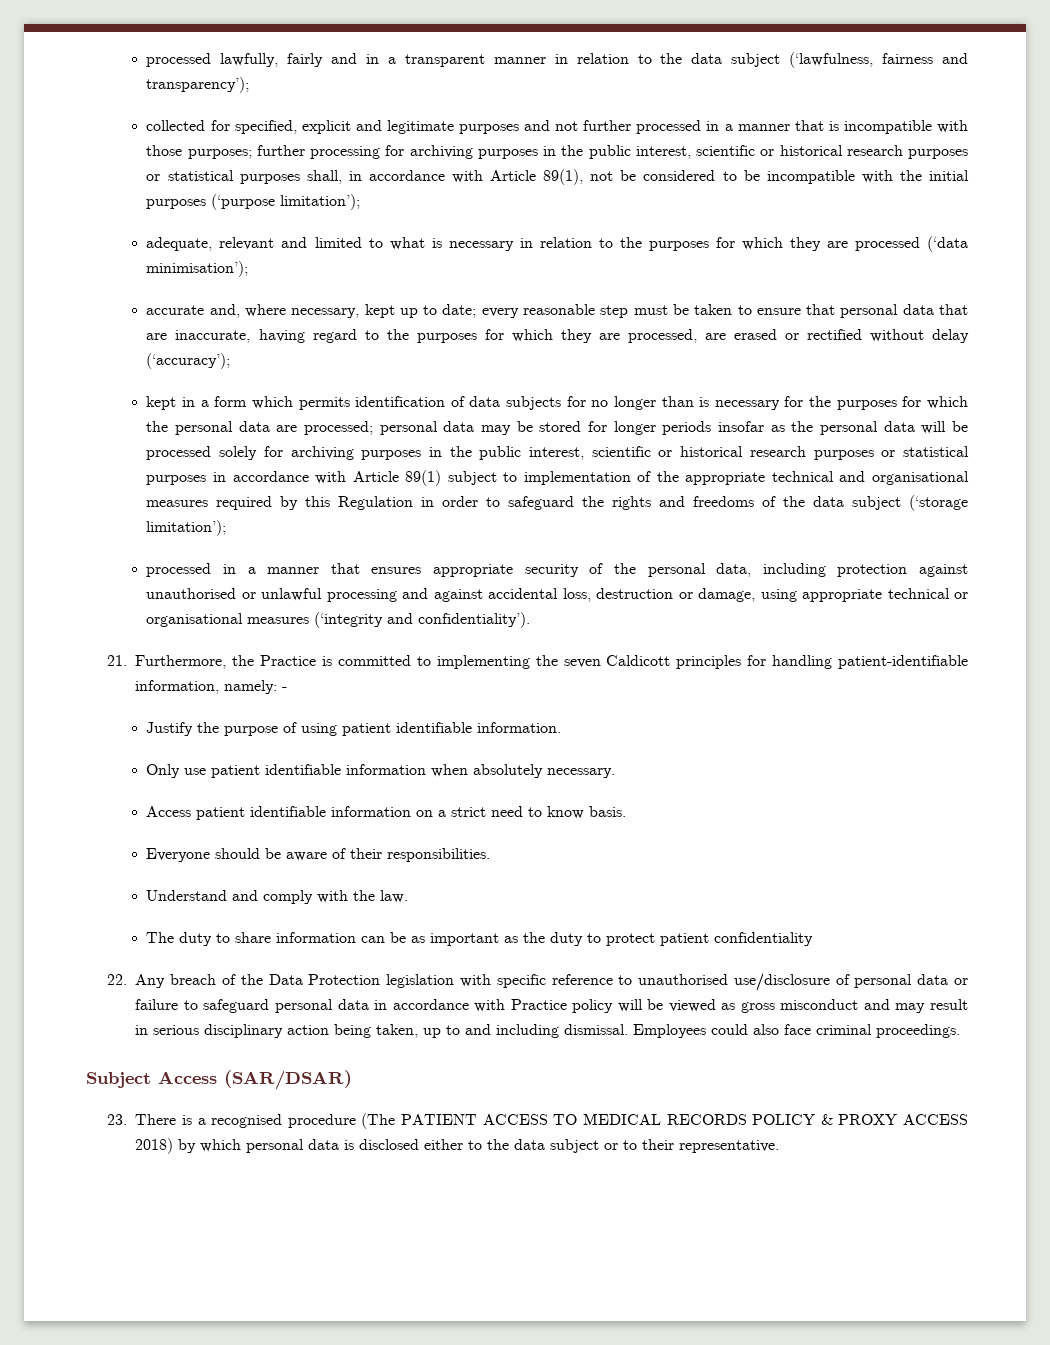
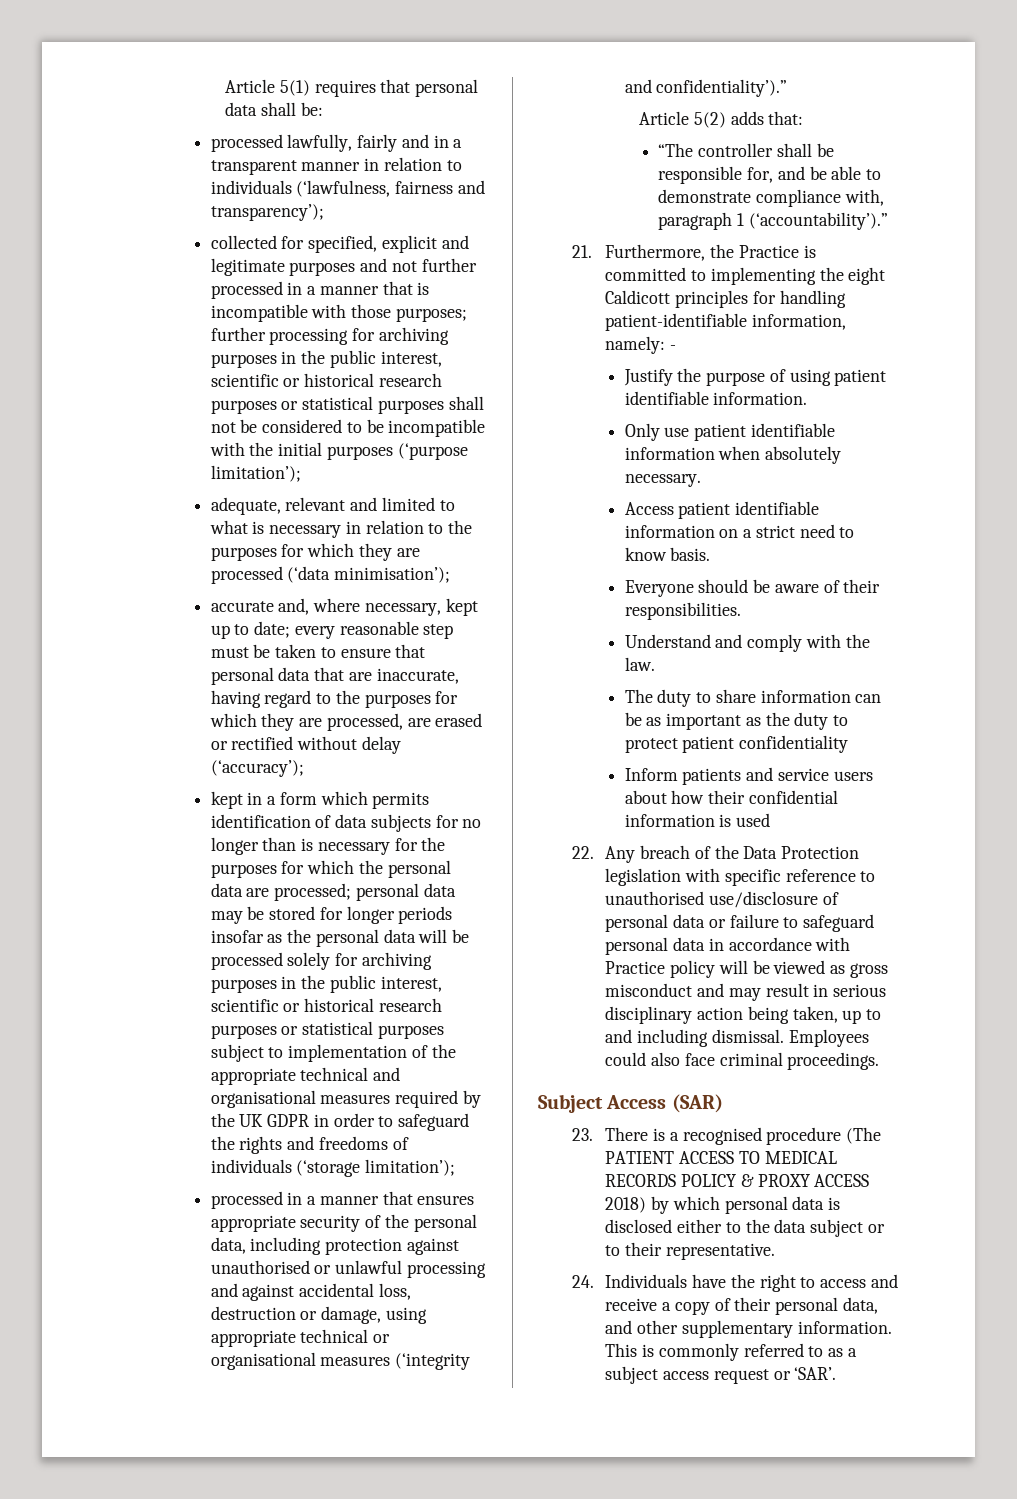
+ Article 5(1) requires that personal data shall be:
- processed lawfully, fairly and in a transparent manner in relation to the data subject (‘lawfulness, fairness and transparency’);
+ processed lawfully, fairly and in a transparent manner in relation to individuals (‘lawfulness, fairness and transparency’);
- collected for specified, explicit and legitimate purposes and not further processed in a manner that is incompatible with those purposes; further processing for archiving purposes in the public interest, scientific or historical research purposes or statistical purposes shall, in accordance with Article 89(1), not be considered to be incompatible with the initial purposes (‘purpose limitation’);
+ collected for specified, explicit and legitimate purposes and not further processed in a manner that is incompatible with those purposes; further processing for archiving purposes in the public interest, scientific or historical research purposes or statistical purposes shall not be considered to be incompatible with the initial purposes (‘purpose limitation’);
- personal data may be stored for longer periods insofar as the personal data will be processed solely for archiving purposes in the public interest, scientific or historical research purposes or statistical purposes in accordance with Article 89(1) subject to implementation of the appropriate technical and organisational measures required by this Regulation in order to safeguard the rights and freedoms of the data subject (‘storage limitation’);
+ personal data may be stored for longer periods insofar as the personal data will be processed solely for archiving purposes in the public interest, scientific or historical research purposes or statistical purposes subject to implementation of the appropriate technical and organisational measures required by the UK GDPR in order to safeguard the rights and freedoms of individuals (‘storage limitation’);
- processed in a manner that ensures appropriate security of the personal data, including protection against unauthorised or unlawful processing and against accidental loss, destruction or damage, using appropriate technical or organisational measures (‘integrity and confidentiality’).
+ processed in a manner that ensures appropriate security of the personal data, including protection against unauthorised or unlawful processing and against accidental loss, destruction or damage, using appropriate technical or organisational measures (‘integrity and confidentiality’).”
+ Article 5(2) adds that:
+ “The controller shall be responsible for, and be able to demonstrate compliance with, paragraph 1 (‘accountability’).”
- 21. Furthermore, the Practice is committed to implementing the seven Caldicott principles for handling patient-identifiable information, namely: -
+ 21. Furthermore, the Practice is committed to implementing the eight Caldicott principles for handling patient-identifiable information, namely: -
+ Inform patients and service users about how their confidential information is used
- Subject Access (SAR/DSAR)
+ Subject Access (SAR)
+ 24. Individuals have the right to access and receive a copy of their personal data, and other supplementary information. This is commonly referred to as a subject access request or ‘SAR’.

